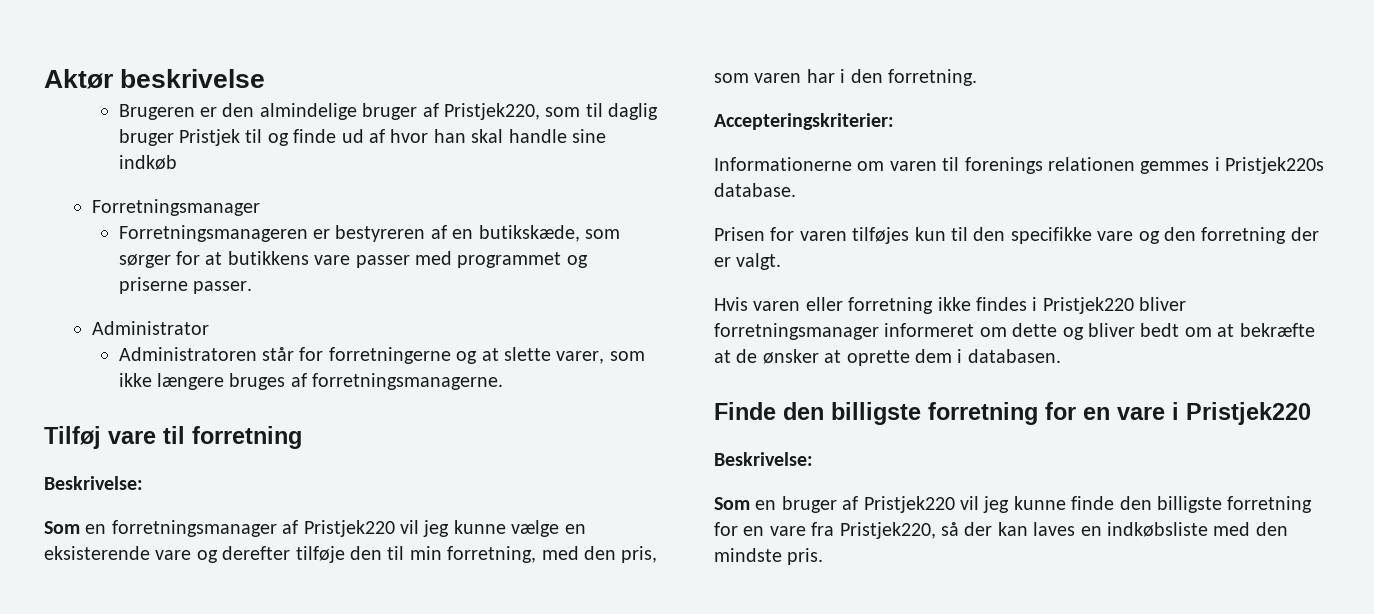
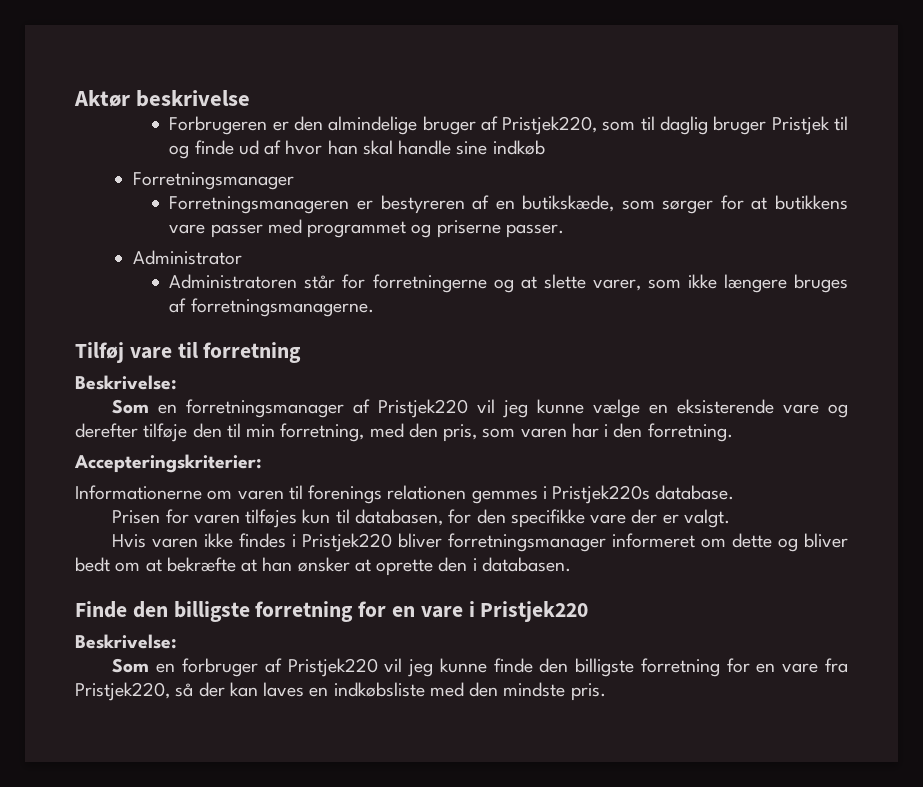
- Brugeren er den almindelige bruger af Pristjek220, som til daglig bruger Pristjek til og finde ud af hvor han skal handle sine indkøb
+ Forbrugeren er den almindelige bruger af Pristjek220, som til daglig bruger Pristjek til og finde ud af hvor han skal handle sine indkøb
- Prisen for varen tilføjes kun til den specifikke vare og den forretning der er valgt.
+ Prisen for varen tilføjes kun til databasen, for den specifikke vare der er valgt.
- Hvis varen eller forretning ikke findes i Pristjek220 bliver forretningsmanager informeret om dette og bliver bedt om at bekræfte at de ønsker at oprette dem i databasen.
+ Hvis varen ikke findes i Pristjek220 bliver forretningsmanager informeret om dette og bliver bedt om at bekræfte at han ønsker at oprette den i databasen.
- Som en bruger af Pristjek220 vil jeg kunne finde den billigste forretning for en vare fra Pristjek220, så der kan laves en indkøbsliste med den mindste pris.
+ Som en forbruger af Pristjek220 vil jeg kunne finde den billigste forretning for en vare fra Pristjek220, så der kan laves en indkøbsliste med den mindste pris.

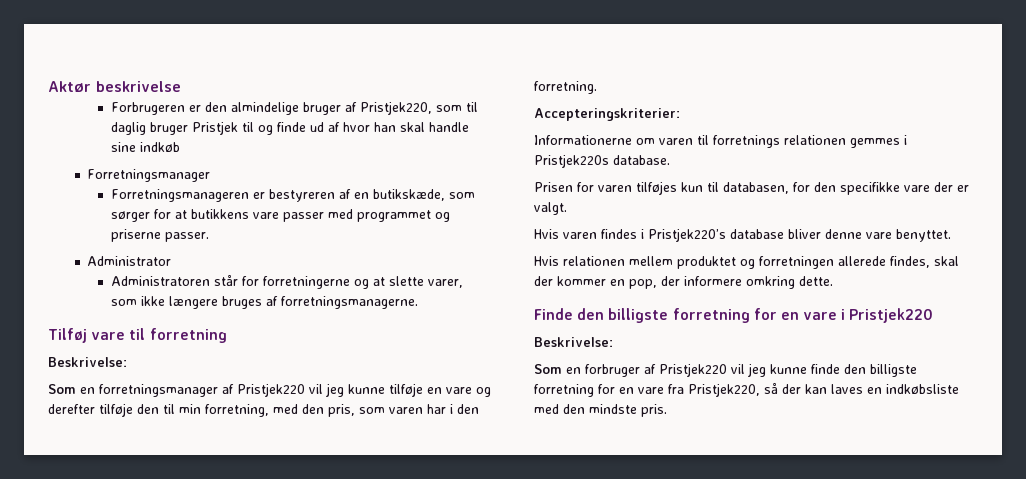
- Som en forretningsmanager af Pristjek220 vil jeg kunne vælge en eksisterende vare og derefter tilføje den til min forretning, med den pris, som varen har i den forretning.
+ Som en forretningsmanager af Pristjek220 vil jeg kunne tilføje en vare og derefter tilføje den til min forretning, med den pris, som varen har i den forretning.
- Informationerne om varen til forenings relationen gemmes i Pristjek220s database.
+ Informationerne om varen til forretnings relationen gemmes i Pristjek220s database.
- Hvis varen ikke findes i Pristjek220 bliver forretningsmanager informeret om dette og bliver bedt om at bekræfte at han ønsker at oprette den i databasen.
+ Hvis varen findes i Pristjek220’s database bliver denne vare benyttet.
+ Hvis relationen mellem produktet og forretningen allerede findes, skal der kommer en pop, der informere omkring dette.

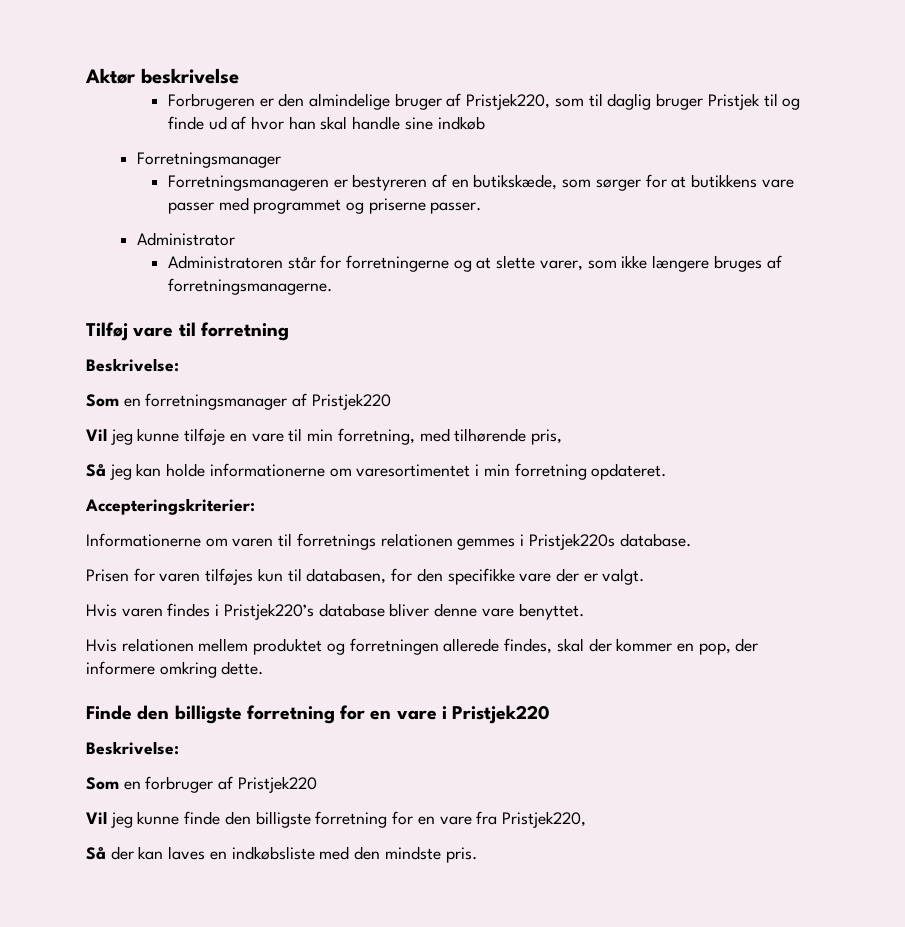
- Som en forretningsmanager af Pristjek220 vil jeg kunne tilføje en vare og derefter tilføje den til min forretning, med den pris, som varen har i den forretning.
+ Som en forretningsmanager af Pristjek220
+ Vil jeg kunne tilføje en vare til min forretning, med tilhørende pris,
+ Så jeg kan holde informationerne om varesortimentet i min forretning opdateret.
- Som en forbruger af Pristjek220 vil jeg kunne finde den billigste forretning for en vare fra Pristjek220, så der kan laves en indkøbsliste med den mindste pris.
+ Som en forbruger af Pristjek220
+ Vil jeg kunne finde den billigste forretning for en vare fra Pristjek220,
+ Så der kan laves en indkøbsliste med den mindste pris.

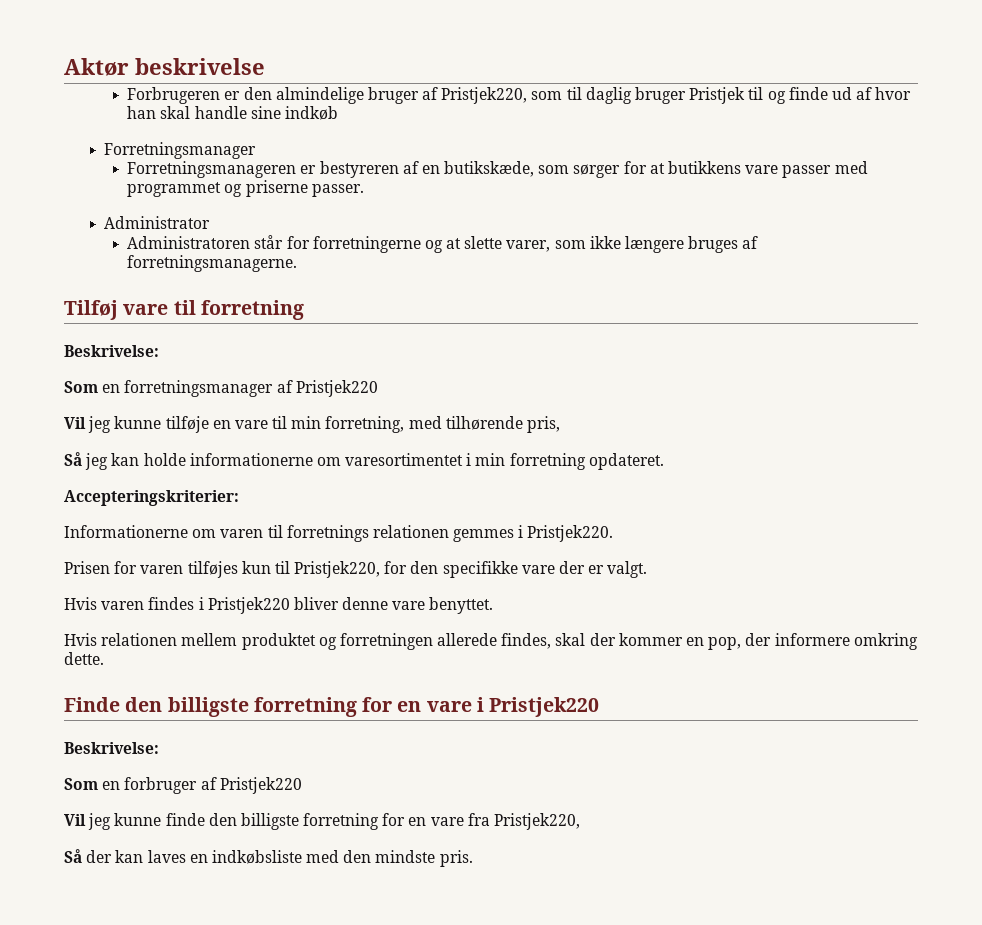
- Informationerne om varen til forretnings relationen gemmes i Pristjek220s database.
+ Informationerne om varen til forretnings relationen gemmes i Pristjek220.
- Prisen for varen tilføjes kun til databasen, for den specifikke vare der er valgt.
+ Prisen for varen tilføjes kun til Pristjek220, for den specifikke vare der er valgt.
- Hvis varen findes i Pristjek220’s database bliver denne vare benyttet.
+ Hvis varen findes i Pristjek220 bliver denne vare benyttet.

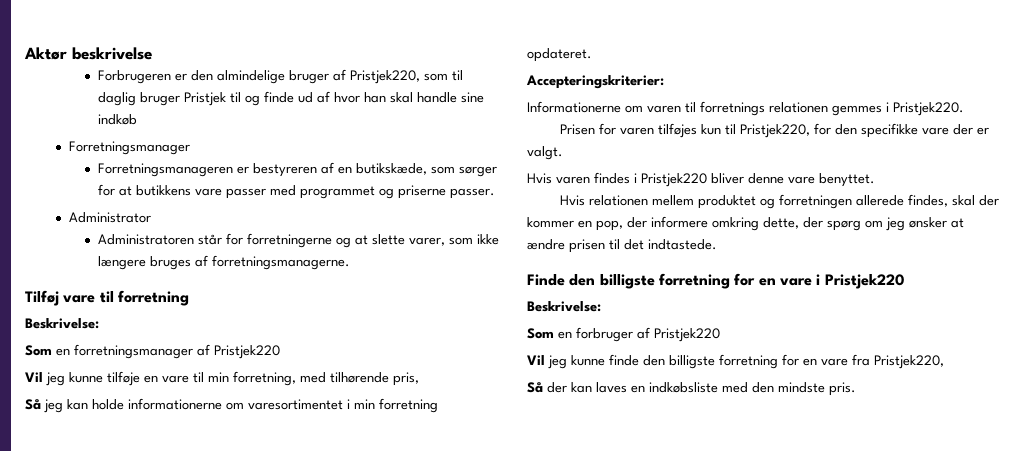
- Hvis relationen mellem produktet og forretningen allerede findes, skal der kommer en pop, der informere omkring dette.
+ Hvis relationen mellem produktet og forretningen allerede findes, skal der kommer en pop, der informere omkring dette, der spørg om jeg ønsker at ændre prisen til det indtastede.

